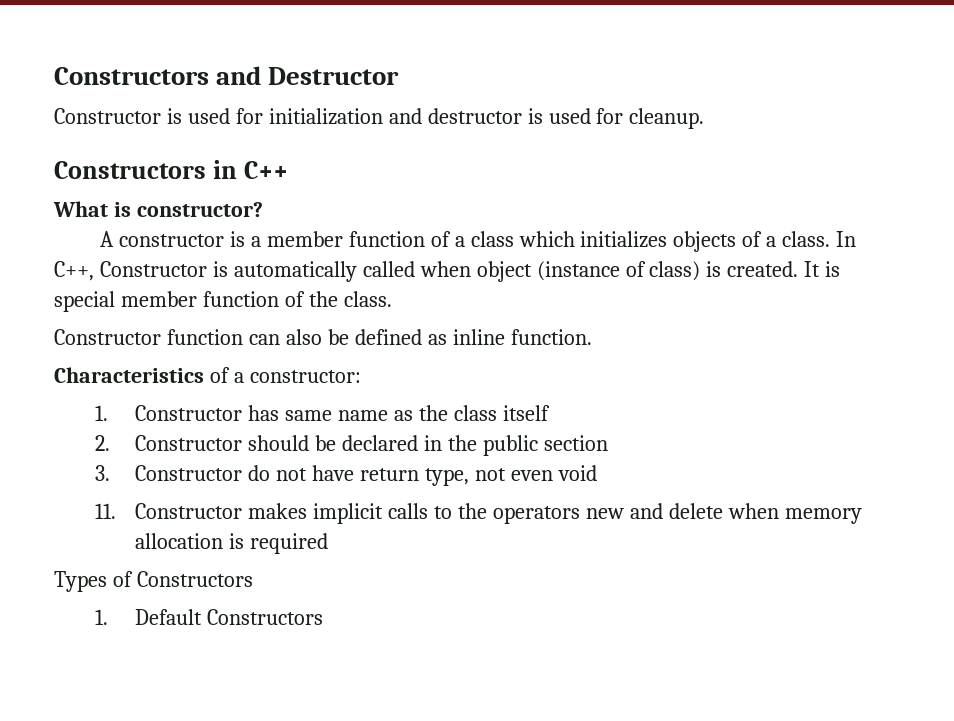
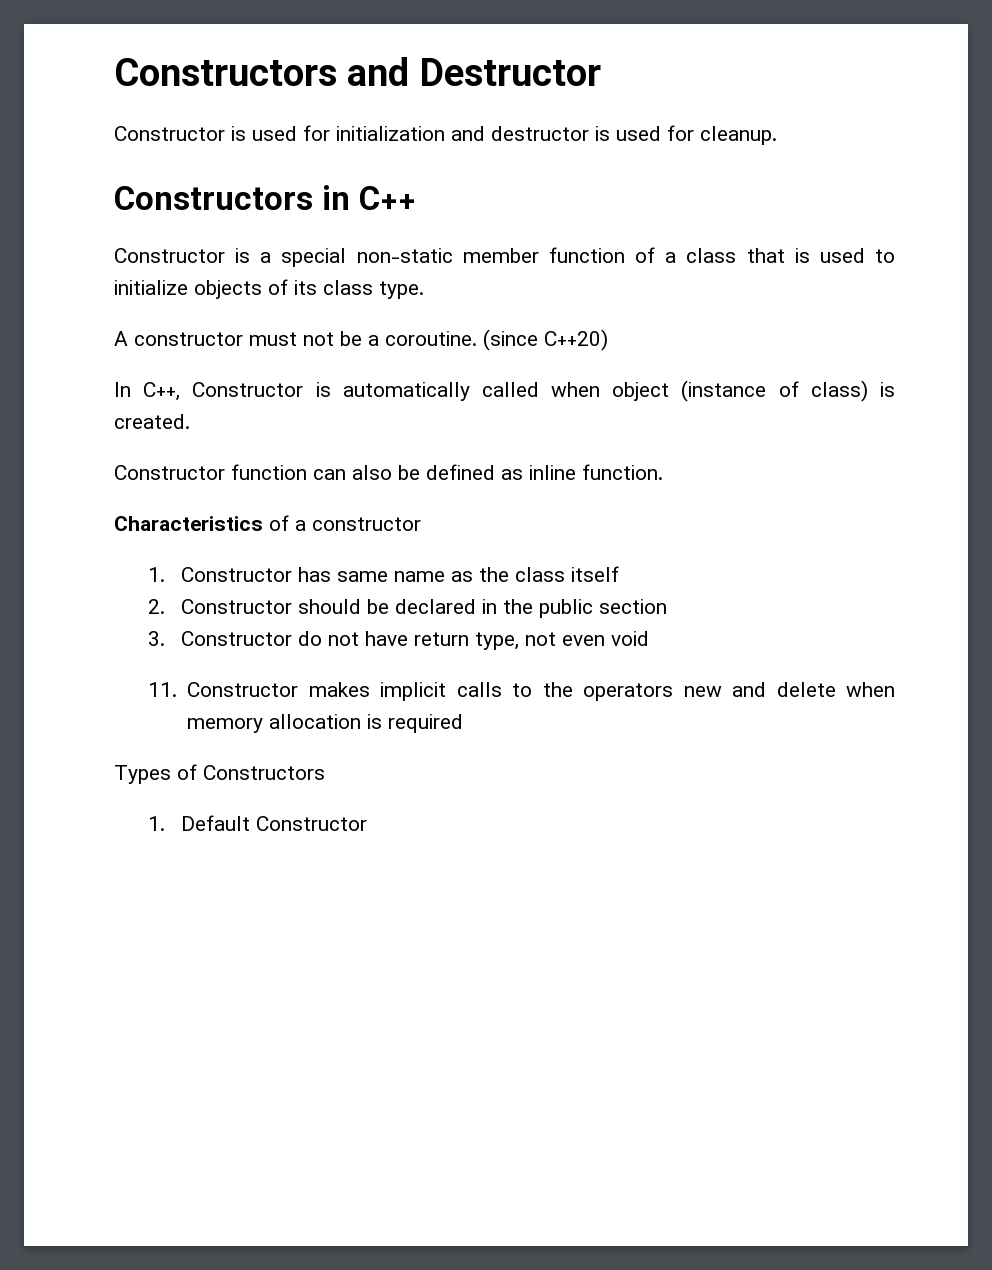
- What is constructor?
- A constructor is a member function of a class which initializes objects of a class. In C++, Constructor is automatically called when object (instance of class) is created. It is special member function of the class.
+ Constructor is a special non-static member function of a class that is used to initialize objects of its class type.
+ A constructor must not be a coroutine. (since C++20)
+ In C++, Constructor is automatically called when object (instance of class) is created.
- Characteristics of a constructor:
+ Characteristics of a constructor
- 1. Default Constructors
+ 1. Default Constructor

